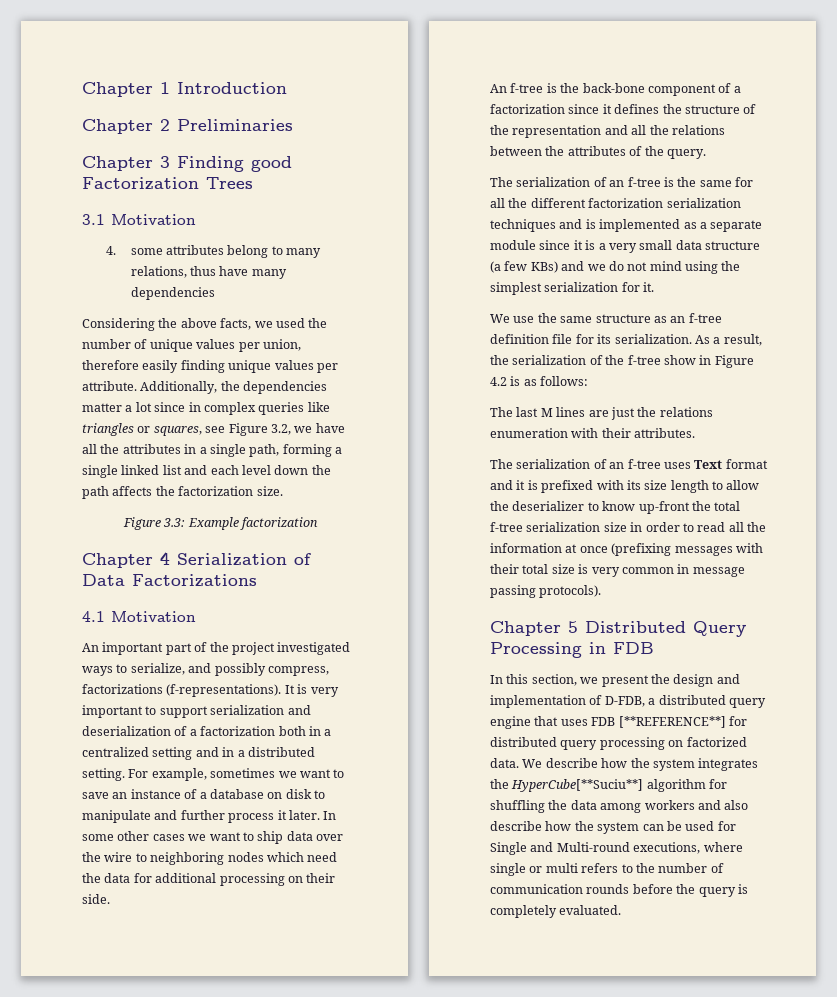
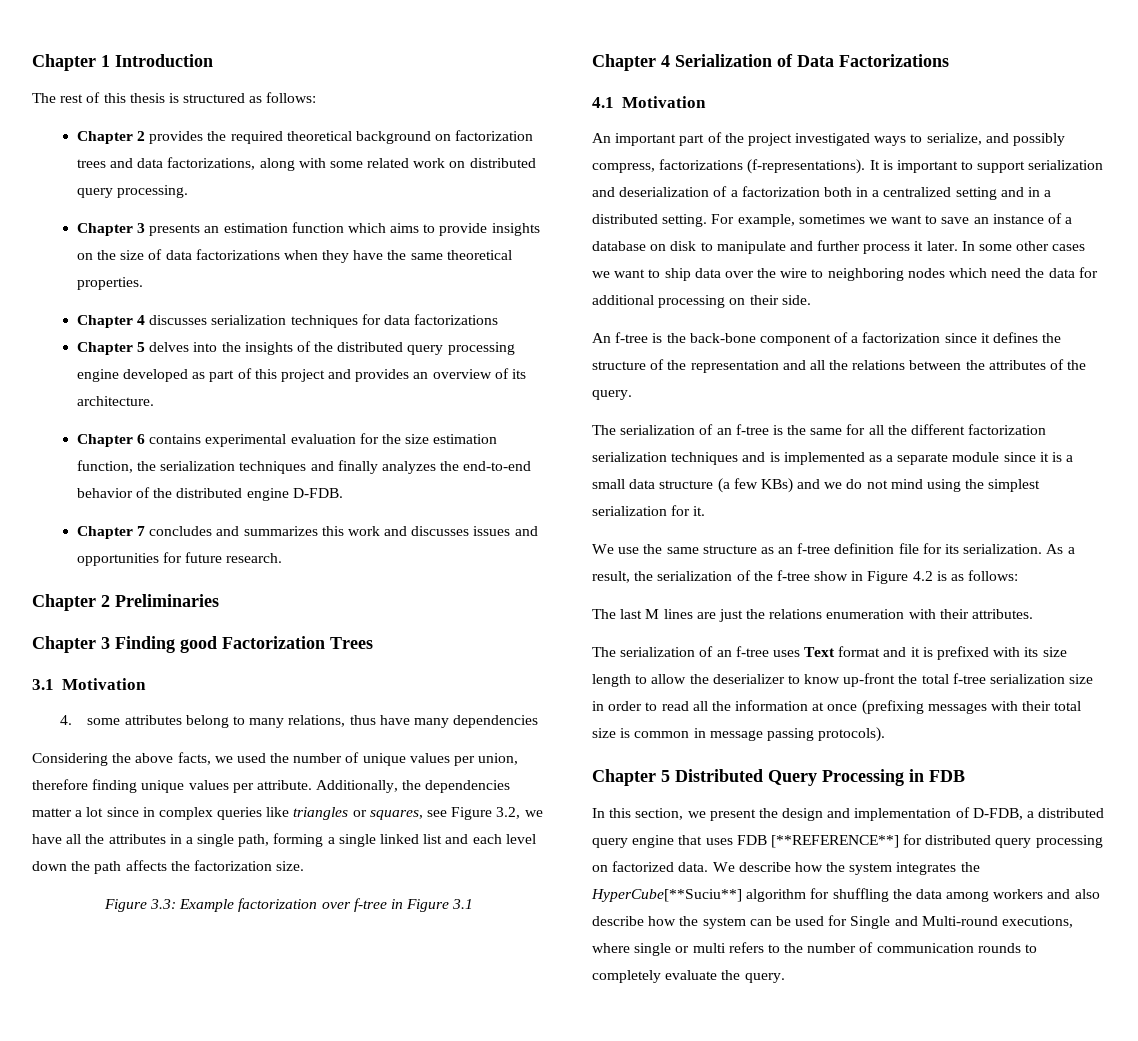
+ The rest of this thesis is structured as follows:
+ Chapter 2 provides the required theoretical background on factorization trees and data factorizations, along with some related work on distributed query processing.
+ Chapter 3 presents an estimation function which aims to provide insights on the size of data factorizations when they have the same theoretical properties.
+ Chapter 4 discusses serialization techniques for data factorizations
+ Chapter 5 delves into the insights of the distributed query processing engine developed as part of this project and provides an overview of its architecture.
+ Chapter 6 contains experimental evaluation for the size estimation function, the serialization techniques and finally analyzes the end-to-end behavior of the distributed engine D-FDB.
+ Chapter 7 concludes and summarizes this work and discusses issues and opportunities for future research.
- Considering the above facts, we used the number of unique values per union, therefore easily finding unique values per attribute.
+ Considering the above facts, we used the number of unique values per union, therefore finding unique values per attribute.
- Figure 3.3: Example factorization
+ Figure 3.3: Example factorization over f-tree in Figure 3.1
- It is very important to support serialization and deserialization of a factorization both in a centralized setting and in a distributed setting.
+ It is important to support serialization and deserialization of a factorization both in a centralized setting and in a distributed setting.
- The serialization of an f-tree is the same for all the different factorization serialization techniques and is implemented as a separate module since it is a very small data structure (a few KBs) and we do not mind using the simplest serialization for it.
+ The serialization of an f-tree is the same for all the different factorization serialization techniques and is implemented as a separate module since it is a small data structure (a few KBs) and we do not mind using the simplest serialization for it.
- The serialization of an f-tree uses Text format and it is prefixed with its size length to allow the deserializer to know up-front the total f-tree serialization size in order to read all the information at once (prefixing messages with their total size is very common in message passing protocols).
+ The serialization of an f-tree uses Text format and it is prefixed with its size length to allow the deserializer to know up-front the total f-tree serialization size in order to read all the information at once (prefixing messages with their total size is common in message passing protocols).
- We describe how the system integrates the HyperCube[**Suciu**] algorithm for shuffling the data among workers and also describe how the system can be used for Single and Multi-round executions, where single or multi refers to the number of communication rounds before the query is completely evaluated.
+ We describe how the system integrates the HyperCube[**Suciu**] algorithm for shuffling the data among workers and also describe how the system can be used for Single and Multi-round executions, where single or multi refers to the number of communication rounds to completely evaluate the query.

